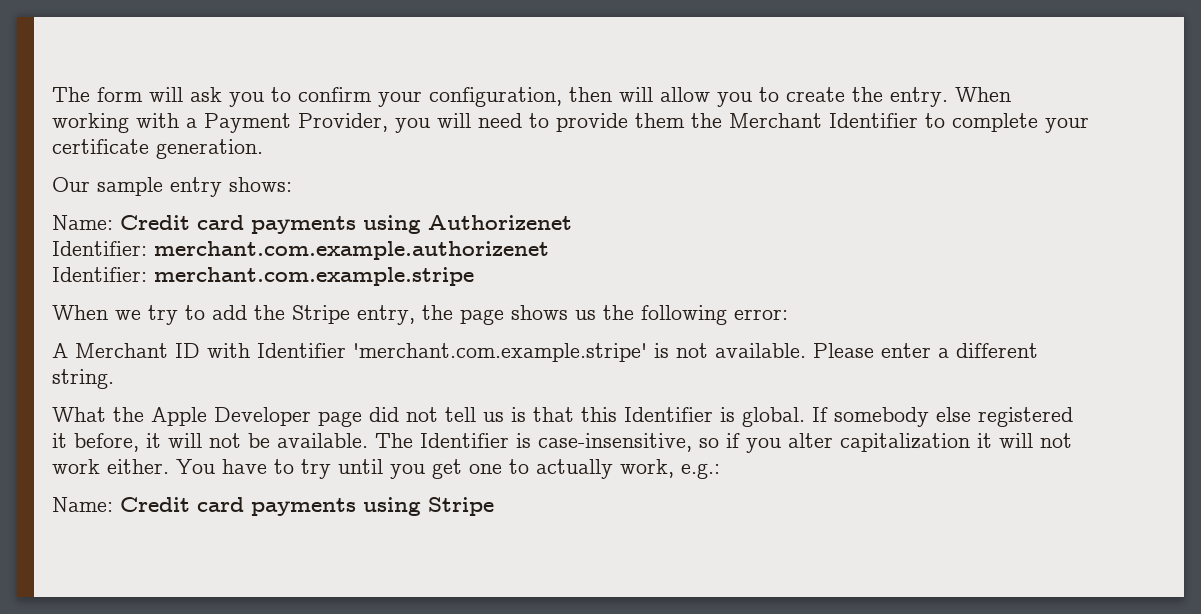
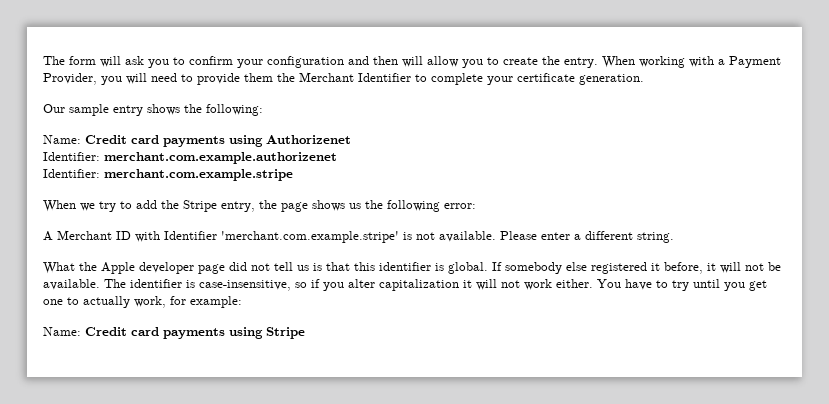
- The form will ask you to confirm your configuration, then will allow you to create the entry.
+ The form will ask you to confirm your configuration and then will allow you to create the entry.
- Our sample entry shows:
+ Our sample entry shows the following:
- What the Apple Developer page did not tell us is that this Identifier is global.
+ What the Apple developer page did not tell us is that this identifier is global.
- The Identifier is case-insensitive, so if you alter capitalization it will not work either.
+ The identifier is case-insensitive, so if you alter capitalization it will not work either.
- You have to try until you get one to actually work, e.g.:
+ You have to try until you get one to actually work, for example:

